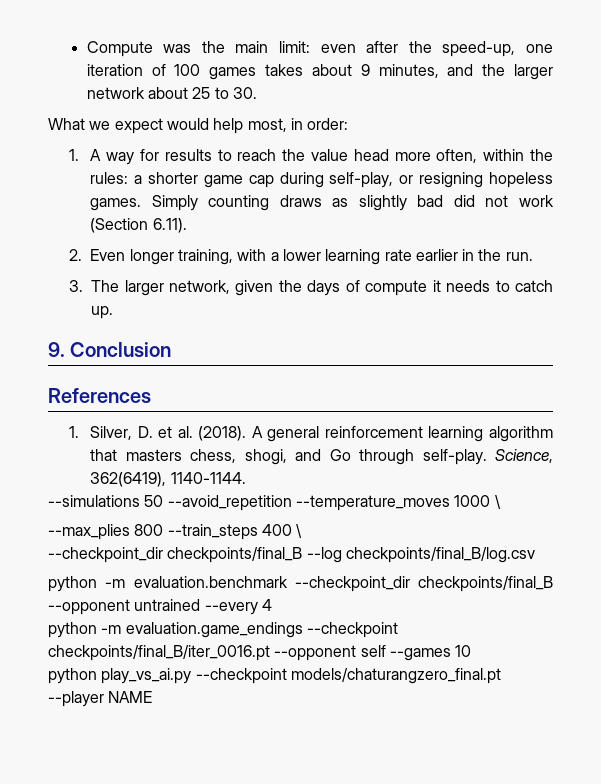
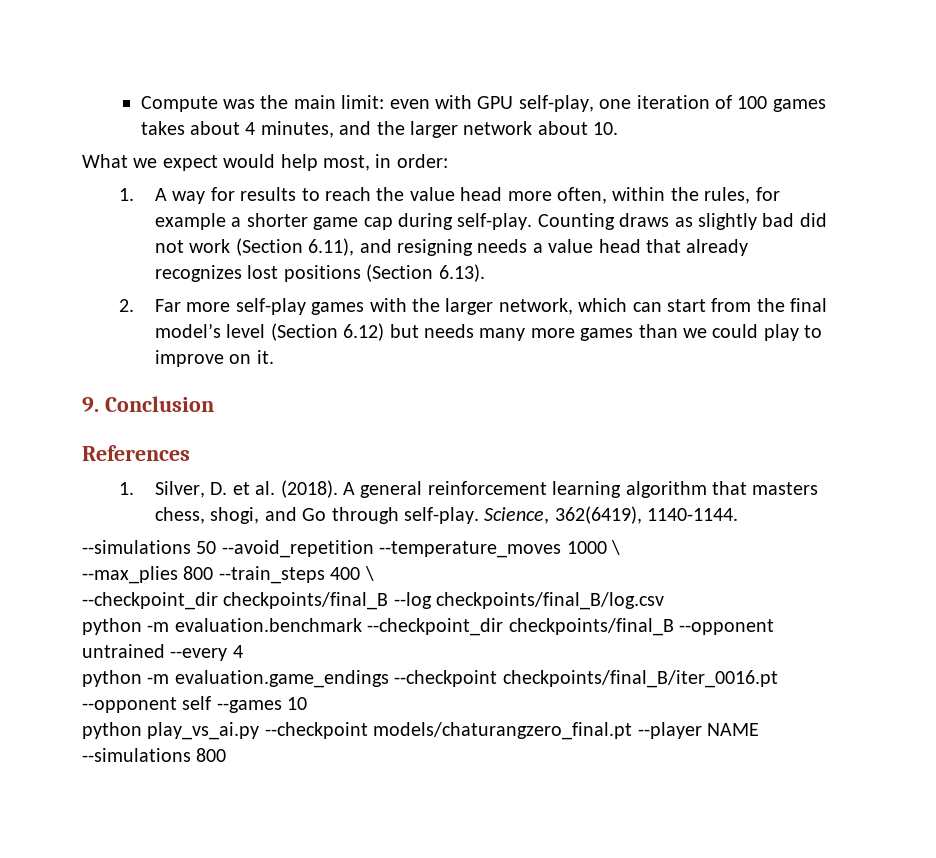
- Compute was the main limit: even after the speed-up, one iteration of 100 games takes about 9 minutes, and the larger network about 25 to 30.
+ Compute was the main limit: even with GPU self-play, one iteration of 100 games takes about 4 minutes, and the larger network about 10.
- 1. A way for results to reach the value head more often, within the rules: a shorter game cap during self-play, or resigning hopeless games. Simply counting draws as slightly bad did not work (Section 6.11).
- 2. Even longer training, with a lower learning rate earlier in the run.
- 3. The larger network, given the days of compute it needs to catch up.
+ 1. A way for results to reach the value head more often, within the rules, for example a shorter game cap during self-play. Counting draws as slightly bad did not work (Section 6.11), and resigning needs a value head that already recognizes lost positions (Section 6.13).
+ 2. Far more self-play games with the larger network, which can start from the final model’s level (Section 6.12) but needs many more games than we could play to improve on it.
- python play_vs_ai.py --checkpoint models/chaturangzero_final.pt --player NAME
+ python play_vs_ai.py --checkpoint models/chaturangzero_final.pt --player NAME --simulations 800

